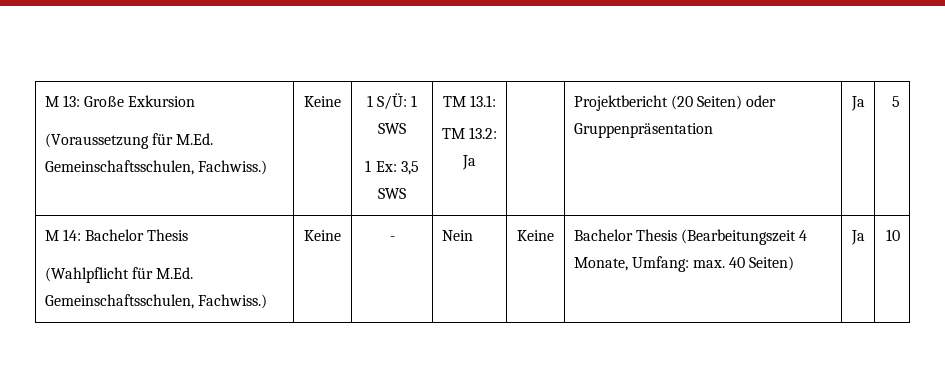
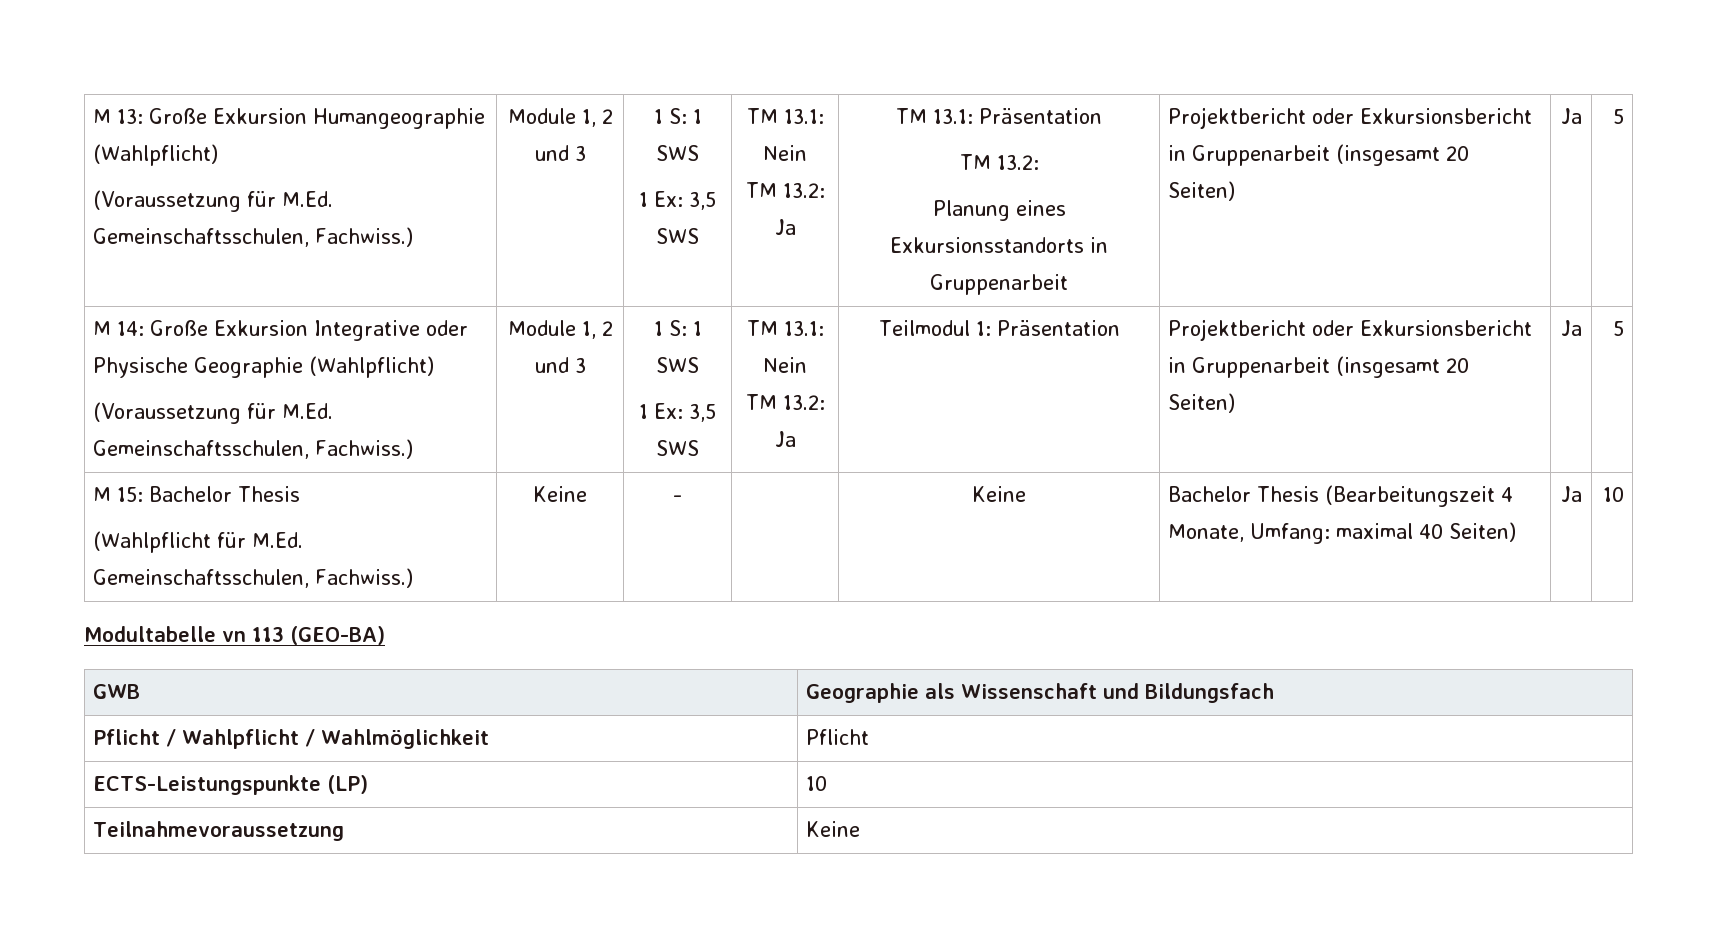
- M 13: Große Exkursion
- (Voraussetzung für M.Ed. Gemeinschaftsschulen, Fachwiss.) | Keine | 1 S/Ü: 1 SWS
- 1 Ex: 3,5 SWS | TM 13.1:
- TM 13.2: Ja | | Projektbericht (20 Seiten) oder Gruppenpräsentation
+ M 13: Große Exkursion Humangeographie (Wahlpflicht)
+ (Voraussetzung für M.Ed. Gemeinschaftsschulen, Fachwiss.) | Module 1, 2 und 3 | 1 S: 1 SWS
+ 1 Ex: 3,5 SWS | TM 13.1: Nein
+ TM 13.2: Ja | TM 13.1: Präsentation
+ TM 13.2:
+ Planung eines Exkursionsstandorts in Gruppenarbeit | Projektbericht oder Exkursionsbericht in Gruppenarbeit (insgesamt 20 Seiten)
- M 14: Bachelor Thesis
- (Wahlpflicht für M.Ed. Gemeinschaftsschulen, Fachwiss.) | Keine | - | Nein | Keine | Bachelor Thesis (Bearbeitungszeit 4 Monate, Umfang: max. 40 Seiten) | Ja | 10
+ M 14: Große Exkursion Integrative oder Physische Geographie (Wahlpflicht)
+ (Voraussetzung für M.Ed. Gemeinschaftsschulen, Fachwiss.) | Module 1, 2 und 3 | 1 S: 1 SWS
+ 1 Ex: 3,5 SWS | TM 13.1: Nein
+ TM 13.2: Ja | Teilmodul 1: Präsentation | Projektbericht oder Exkursionsbericht in Gruppenarbeit (insgesamt 20 Seiten) | Ja | 5
+ M 15: Bachelor Thesis
+ (Wahlpflicht für M.Ed. Gemeinschaftsschulen, Fachwiss.) | Keine | - | | Keine | Bachelor Thesis (Bearbeitungszeit 4 Monate, Umfang: maximal 40 Seiten) | Ja | 10
+ Modultabelle vn 113 (GEO-BA)
+ GWB | Geographie als Wissenschaft und Bildungsfach
+ Pflicht / Wahlpflicht / Wahlmöglichkeit | Pflicht
+ ECTS-Leistungspunkte (LP) | 10
+ Teilnahmevoraussetzung | Keine

